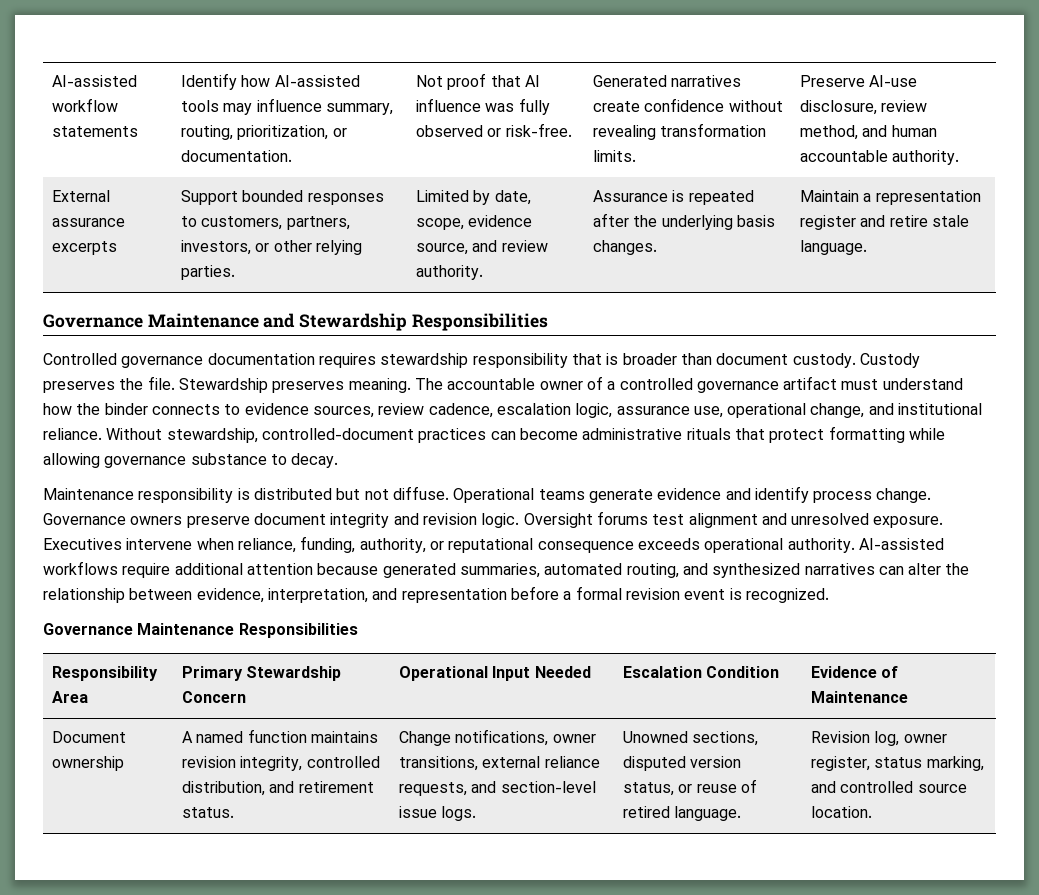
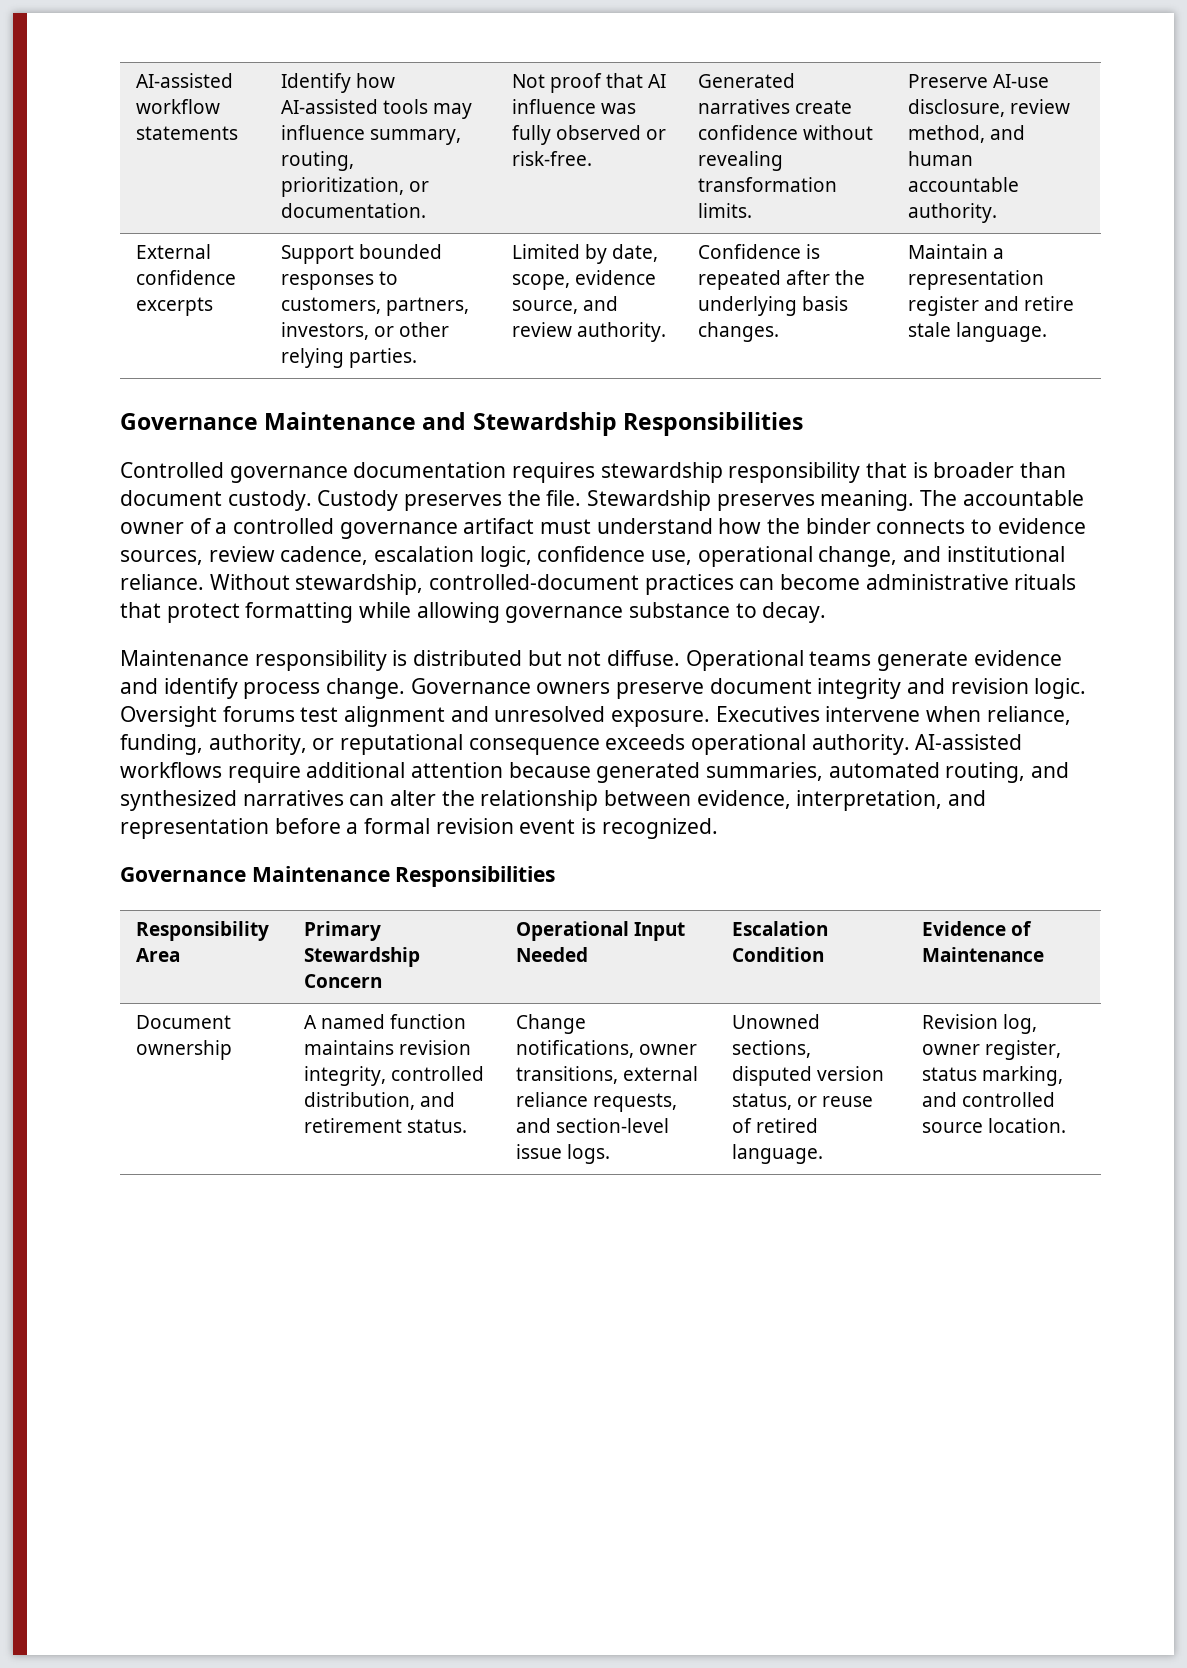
- External assurance excerpts | Support bounded responses to customers, partners, investors, or other relying parties. | Limited by date, scope, evidence source, and review authority. | Assurance is repeated after the underlying basis changes. | Maintain a representation register and retire stale language.
+ External confidence excerpts | Support bounded responses to customers, partners, investors, or other relying parties. | Limited by date, scope, evidence source, and review authority. | Confidence is repeated after the underlying basis changes. | Maintain a representation register and retire stale language.
- The accountable owner of a controlled governance artifact must understand how the binder connects to evidence sources, review cadence, escalation logic, assurance use, operational change, and institutional reliance.
+ The accountable owner of a controlled governance artifact must understand how the binder connects to evidence sources, review cadence, escalation logic, confidence use, operational change, and institutional reliance.

